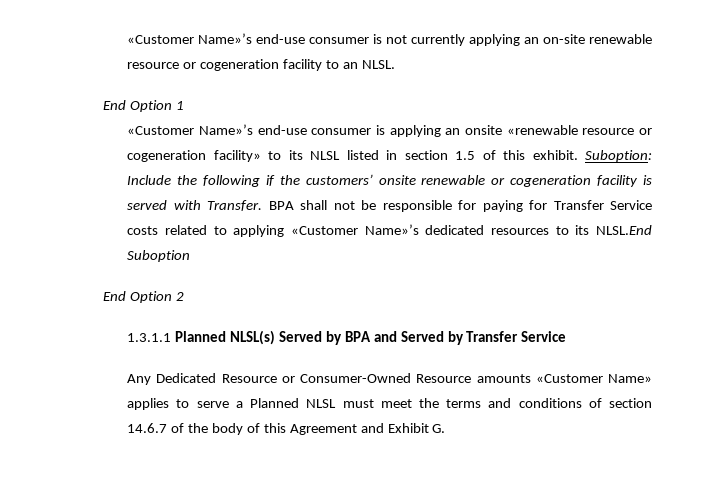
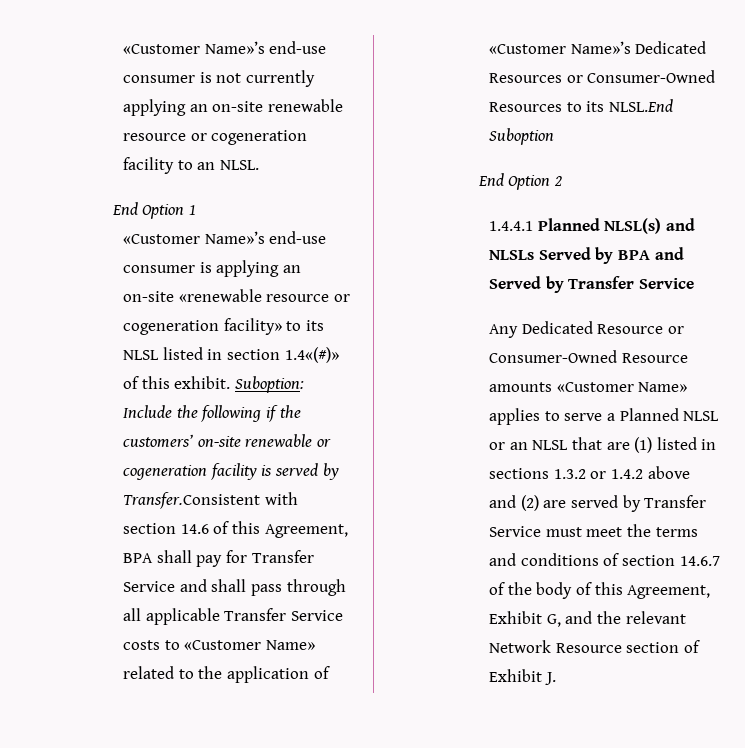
- «Customer Name»’s end-use consumer is applying an onsite «renewable resource or cogeneration facility» to its NLSL listed in section 1.5 of this exhibit.
+ «Customer Name»’s end-use consumer is applying an on-site «renewable resource or cogeneration facility» to its NLSL listed in section 1.4«(#)» of this exhibit.
- Suboption: Include the following if the customers’ onsite renewable or cogeneration facility is served with Transfer. BPA shall not be responsible for paying for Transfer Service costs related to applying «Customer Name»’s dedicated resources to its NLSL.End Suboption
+ Suboption: Include the following if the customers’ on-site renewable or cogeneration facility is served by Transfer.Consistent with section 14.6 of this Agreement, BPA shall pay for Transfer Service and shall pass through all applicable Transfer Service costs to «Customer Name» related to the application of «Customer Name»’s Dedicated Resources or Consumer-Owned Resources to its NLSL.End Suboption
- 1.3.1.1 Planned NLSL(s) Served by BPA and Served by Transfer Service
+ 1.4.4.1 Planned NLSL(s) and NLSLs Served by BPA and Served by Transfer Service
- Any Dedicated Resource or Consumer-Owned Resource amounts «Customer Name» applies to serve a Planned NLSL must meet the terms and conditions of section 14.6.7 of the body of this Agreement and Exhibit G.
+ Any Dedicated Resource or Consumer-Owned Resource amounts «Customer Name» applies to serve a Planned NLSL or an NLSL that are (1) listed in sections 1.3.2 or 1.4.2 above and (2) are served by Transfer Service must meet the terms and conditions of section 14.6.7 of the body of this Agreement, Exhibit G, and the relevant Network Resource section of Exhibit J.

